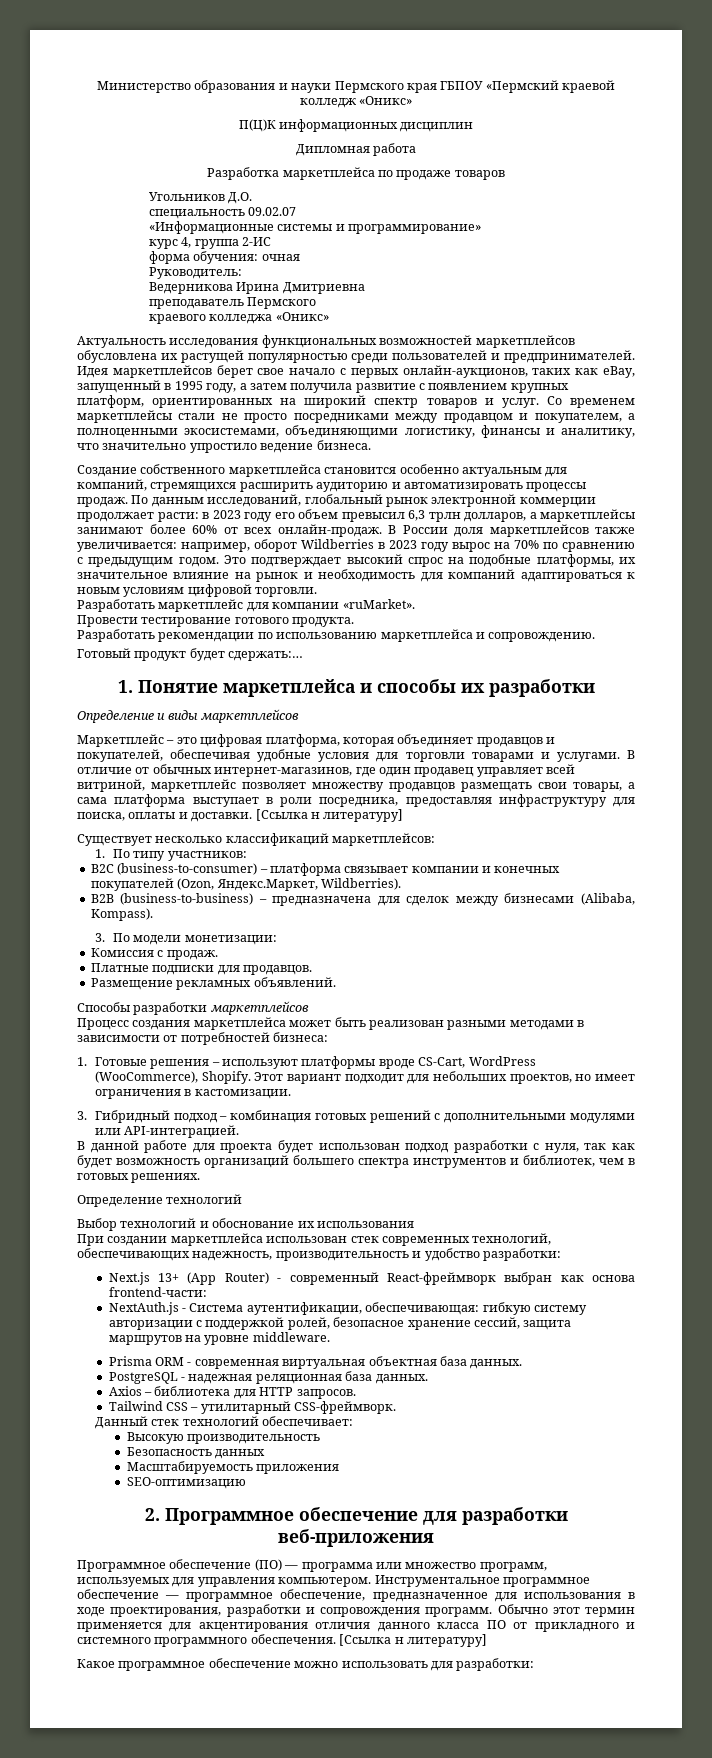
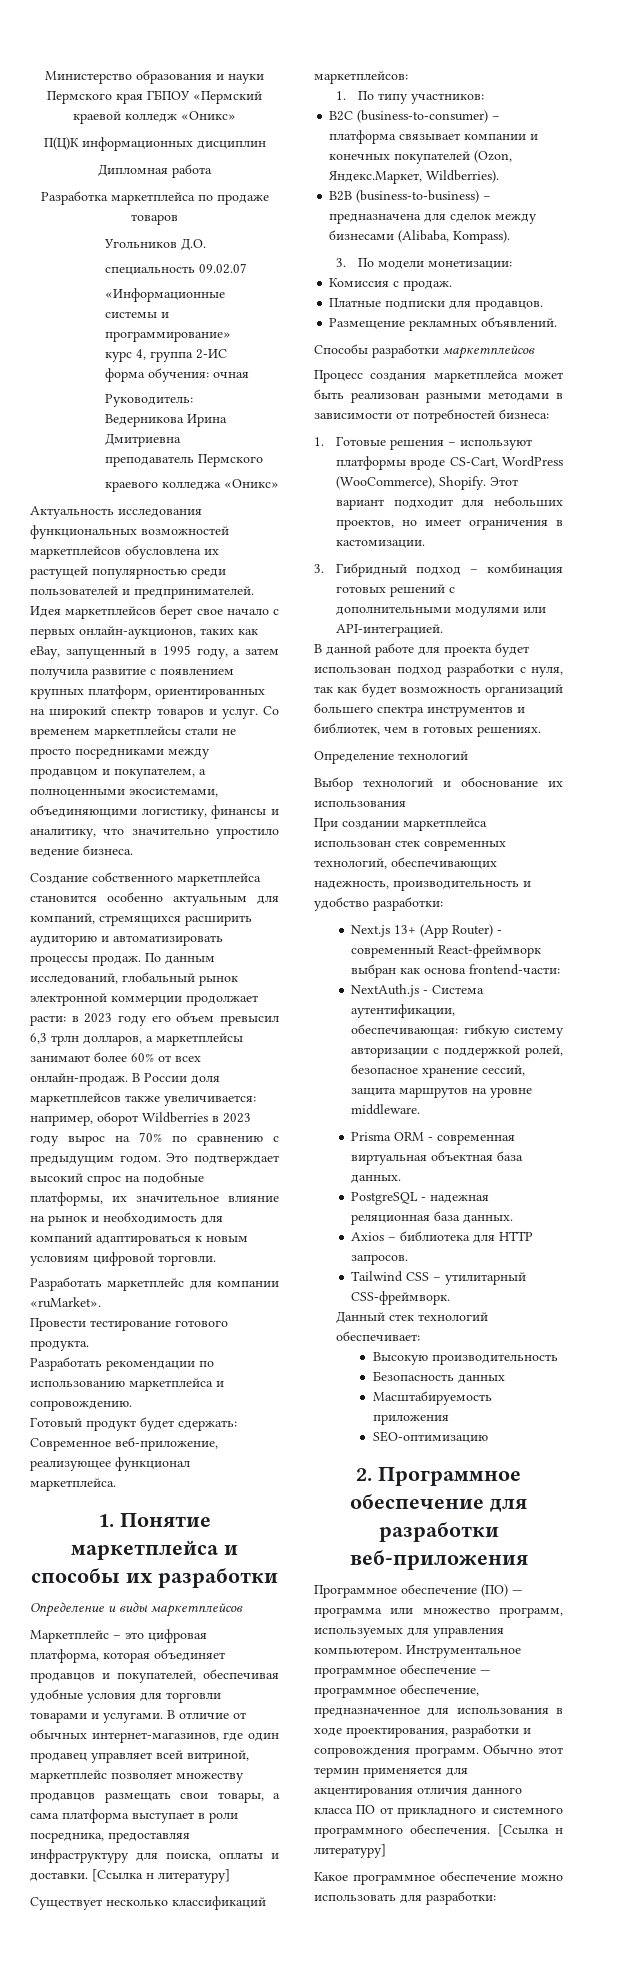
- Готовый продукт будет сдержать:…
+ Готовый продукт будет сдержать: Современное веб-приложение, реализующее функционал маркетплейса.

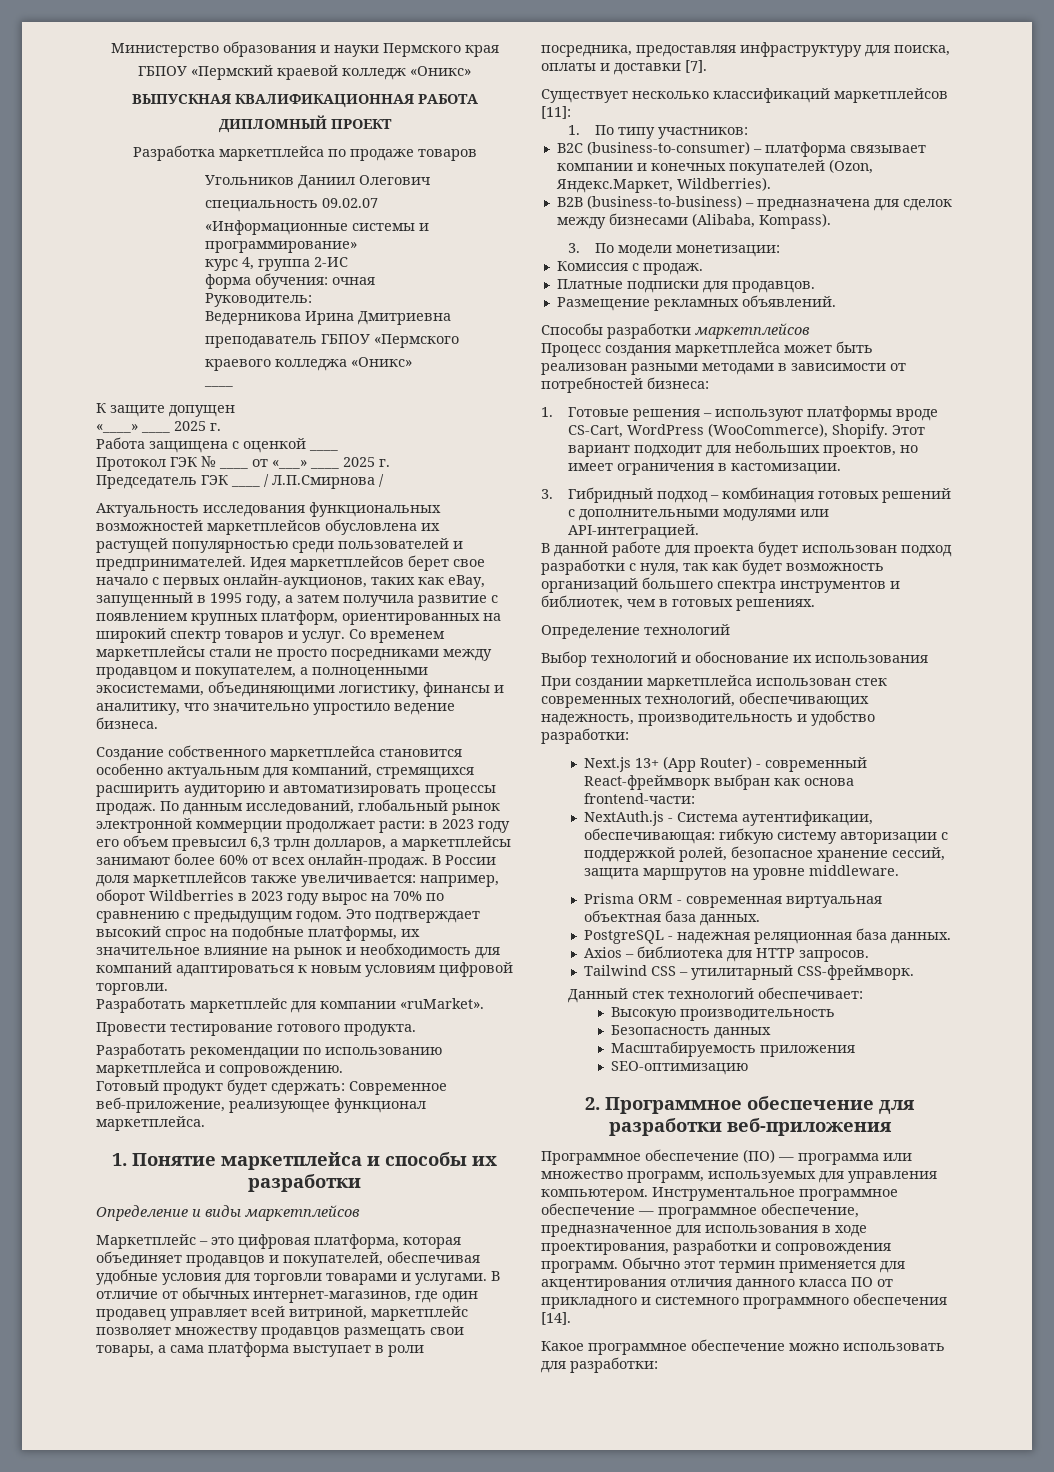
- Министерство образования и науки Пермского края ГБПОУ «Пермский краевой колледж «Оникс»
+ Министерство образования и науки Пермского края
+ ГБПОУ «Пермский краевой колледж «Оникс»
- П(Ц)К информационных дисциплин
- Дипломная работа
+ ВЫПУСКНАЯ КВАЛИФИКАЦИОННАЯ РАБОТА
+ ДИПЛОМНЫЙ ПРОЕКТ
- Угольников Д.О.
+ Угольников Даниил Олегович
- преподаватель Пермского
+ преподаватель ГБПОУ «Пермского
  краевого колледжа «Оникс»
+ ____
+ К защите допущен
+ «____» ____ 2025 г.
+ Работа защищена с оценкой ____
+ Протокол ГЭК № ____ от «___» ____ 2025 г.
+ Председатель ГЭК ____ / Л.П.Смирнова /
- В отличие от обычных интернет-магазинов, где один продавец управляет всей витриной, маркетплейс позволяет множеству продавцов размещать свои товары, а сама платформа выступает в роли посредника, предоставляя инфраструктуру для поиска, оплаты и доставки. [Ссылка н литературу]
+ В отличие от обычных интернет-магазинов, где один продавец управляет всей витриной, маркетплейс позволяет множеству продавцов размещать свои товары, а сама платформа выступает в роли посредника, предоставляя инфраструктуру для поиска, оплаты и доставки [7].
- Существует несколько классификаций маркетплейсов:
+ Существует несколько классификаций маркетплейсов [11]:
- Обычно этот термин применяется для акцентирования отличия данного класса ПО от прикладного и системного программного обеспечения. [Ссылка н литературу]
+ Обычно этот термин применяется для акцентирования отличия данного класса ПО от прикладного и системного программного обеспечения [14].

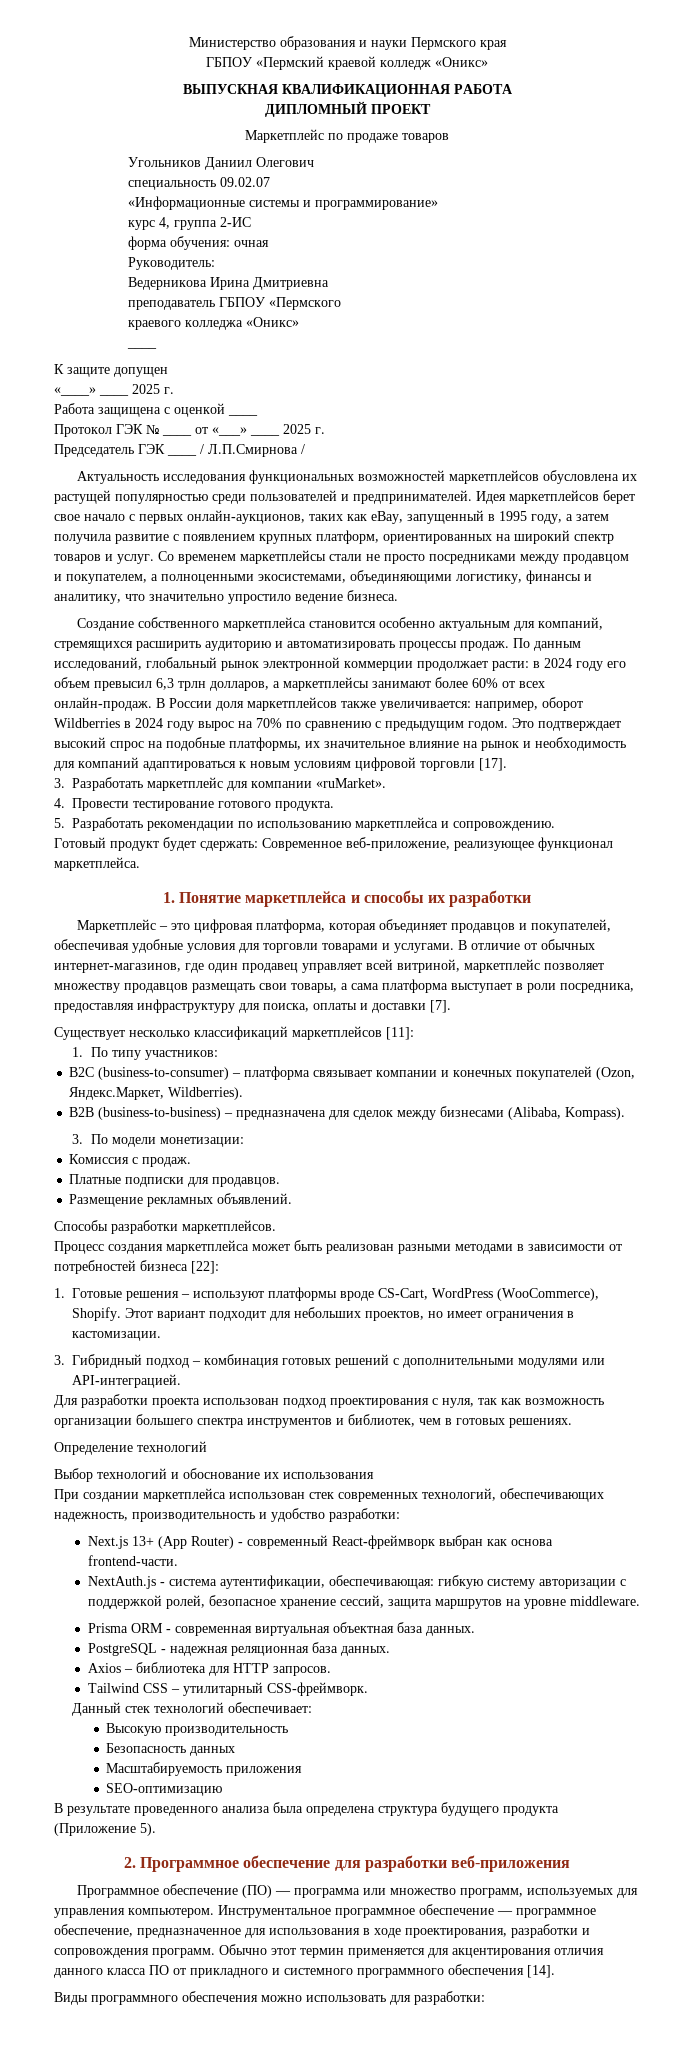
- Разработка маркетплейса по продаже товаров
+ Маркетплейс по продаже товаров
- По данным исследований, глобальный рынок электронной коммерции продолжает расти: в 2023 году его объем превысил 6,3 трлн долларов, а маркетплейсы занимают более 60% от всех онлайн-продаж.
+ По данным исследований, глобальный рынок электронной коммерции продолжает расти: в 2024 году его объем превысил 6,3 трлн долларов, а маркетплейсы занимают более 60% от всех онлайн-продаж.
- В России доля маркетплейсов также увеличивается: например, оборот Wildberries в 2023 году вырос на 70% по сравнению с предыдущим годом.
+ В России доля маркетплейсов также увеличивается: например, оборот Wildberries в 2024 году вырос на 70% по сравнению с предыдущим годом.
- Это подтверждает высокий спрос на подобные платформы, их значительное влияние на рынок и необходимость для компаний адаптироваться к новым условиям цифровой торговли.
- Разработать маркетплейс для компании «ruMarket».
+ Это подтверждает высокий спрос на подобные платформы, их значительное влияние на рынок и необходимость для компаний адаптироваться к новым условиям цифровой торговли [17].
+ 3. Разработать маркетплейс для компании «ruMarket».
- Провести тестирование готового продукта.
+ 4. Провести тестирование готового продукта.
- Разработать рекомендации по использованию маркетплейса и сопровождению.
+ 5. Разработать рекомендации по использованию маркетплейса и сопровождению.
- Определение и виды маркетплейсов
- Способы разработки маркетплейсов
+ Способы разработки маркетплейсов.
- Процесс создания маркетплейса может быть реализован разными методами в зависимости от потребностей бизнеса:
+ Процесс создания маркетплейса может быть реализован разными методами в зависимости от потребностей бизнеса [22]:
- В данной работе для проекта будет использован подход разработки с нуля, так как будет возможность организаций большего спектра инструментов и библиотек, чем в готовых решениях.
+ Для разработки проекта использован подход проектирования с нуля, так как возможность организации большего спектра инструментов и библиотек, чем в готовых решениях.
- Next.js 13+ (App Router) - современный React-фреймворк выбран как основа frontend-части:
+ Next.js 13+ (App Router) - современный React-фреймворк выбран как основа frontend-части.
- NextAuth.js - Система аутентификации, обеспечивающая: гибкую систему авторизации с поддержкой ролей, безопасное хранение сессий, защита маршрутов на уровне middleware.
+ NextAuth.js - cистема аутентификации, обеспечивающая: гибкую систему авторизации с поддержкой ролей, безопасное хранение сессий, защита маршрутов на уровне middleware.
+ В результате проведенного анализа была определена структура будущего продукта (Приложение 5).
- Какое программное обеспечение можно использовать для разработки:
+ Виды программного обеспечения можно использовать для разработки:

